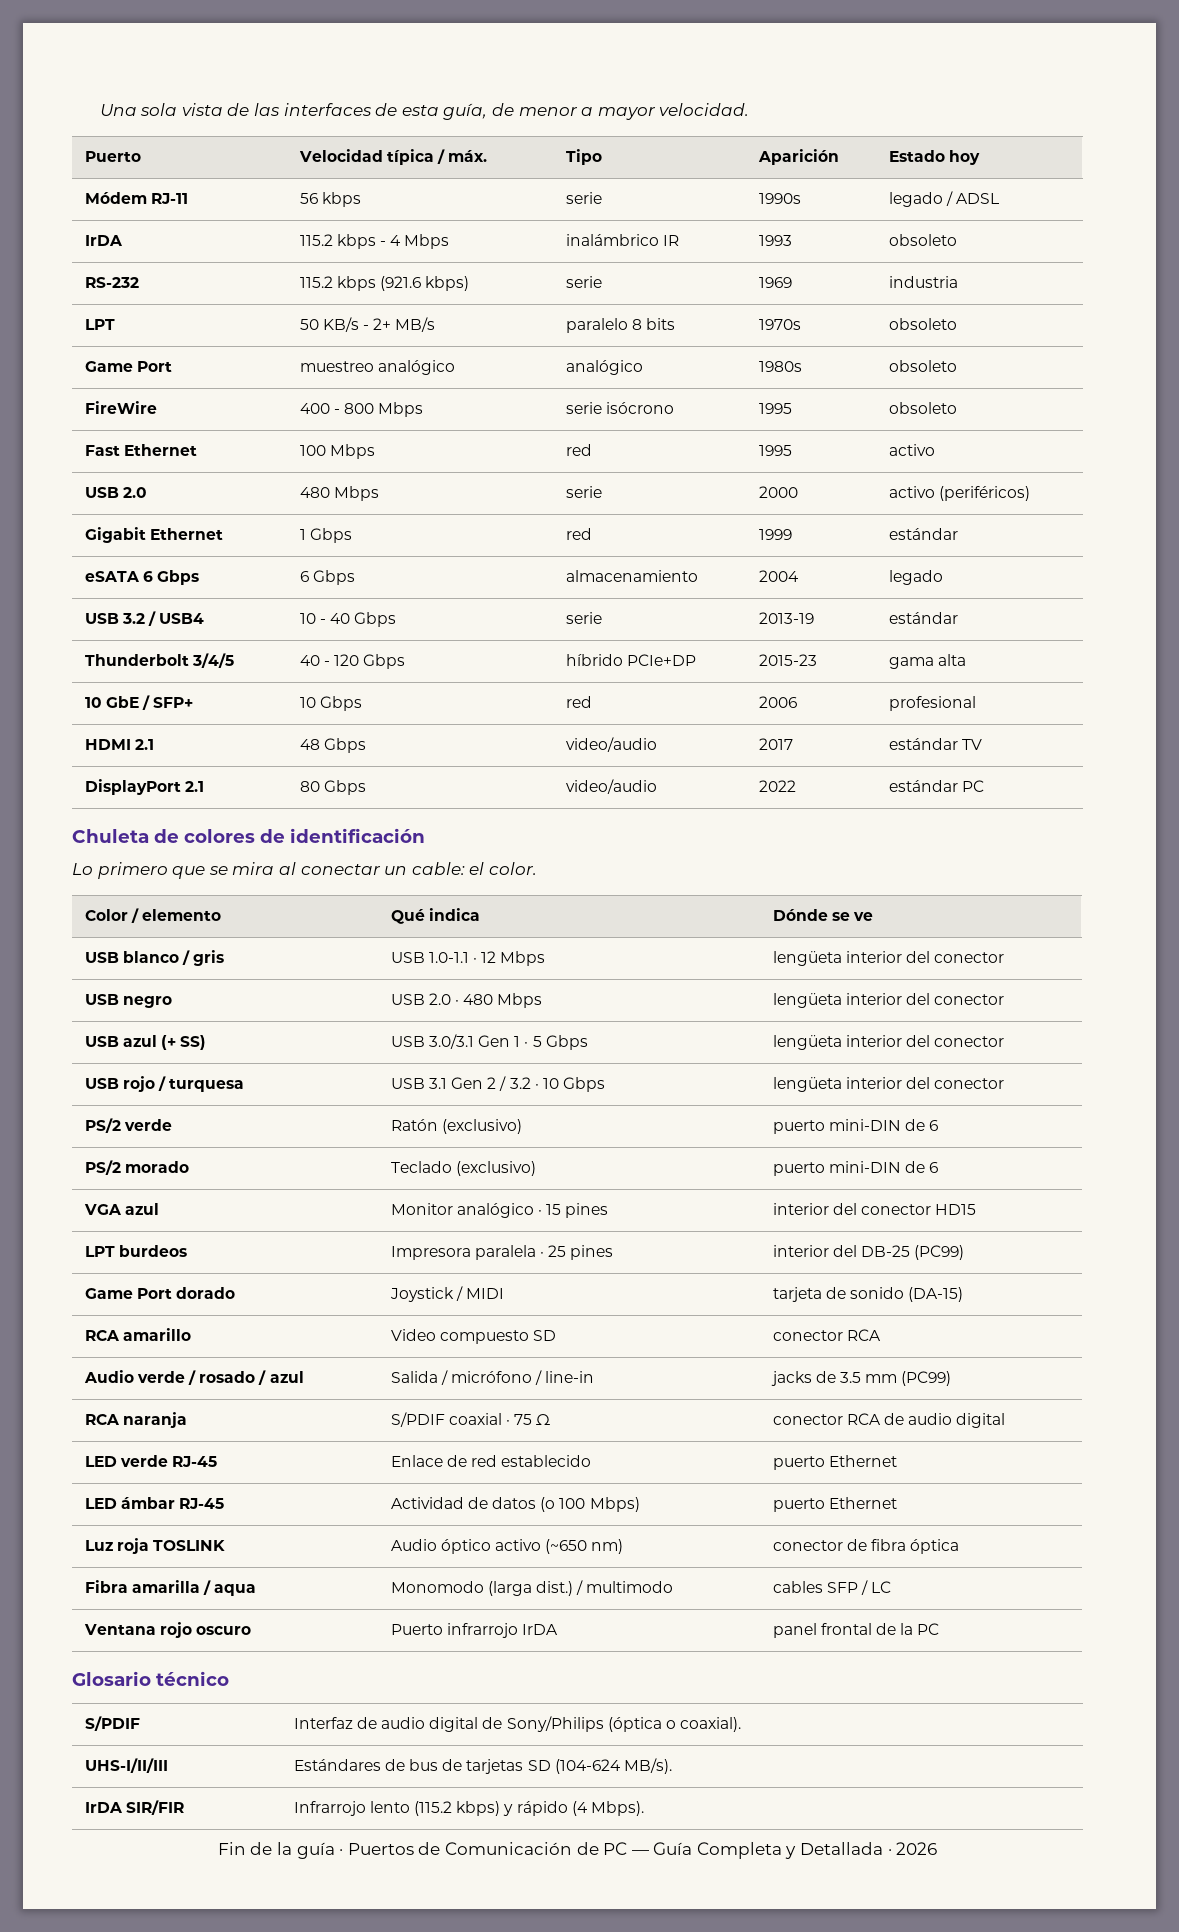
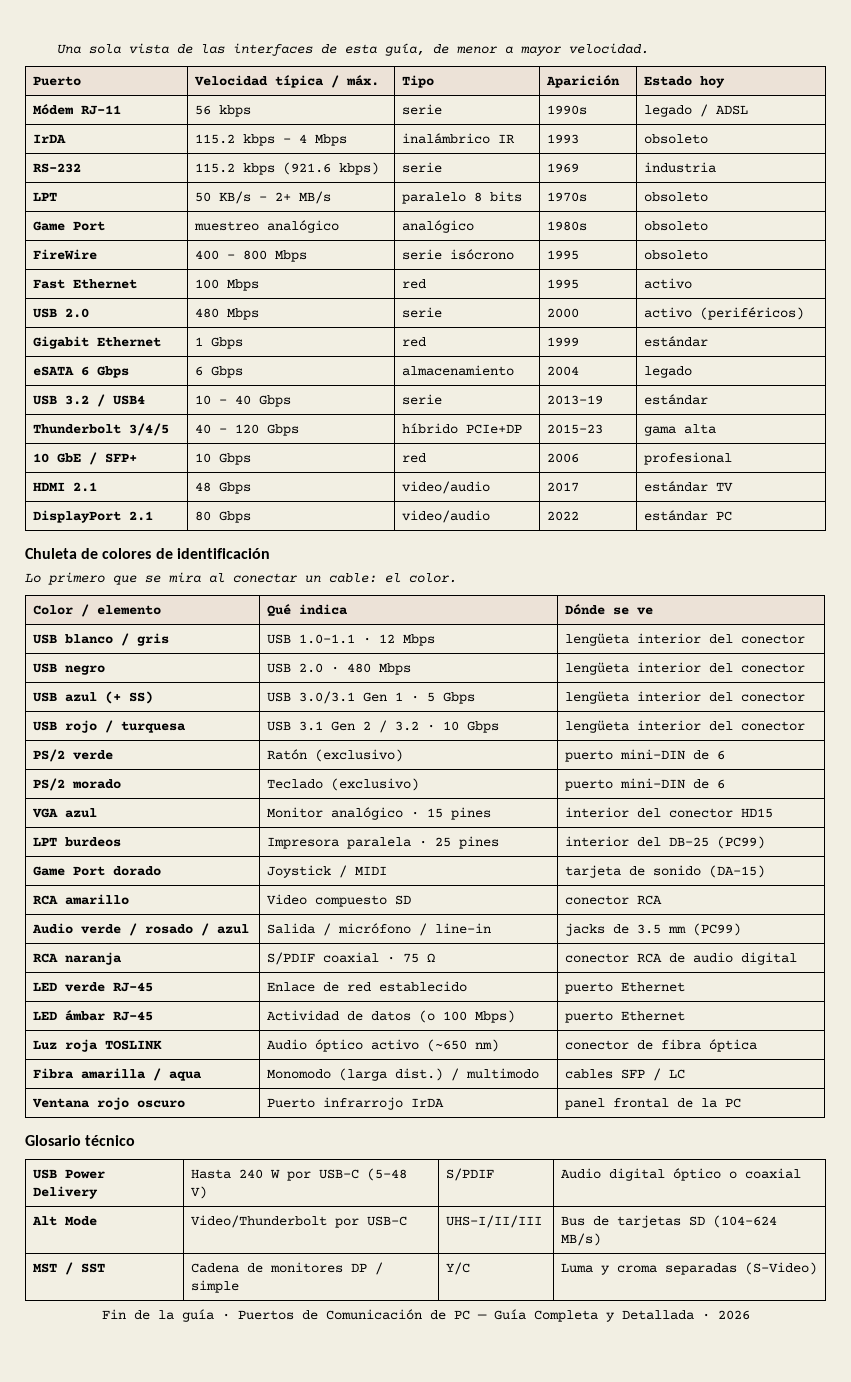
- S/PDIF | Interfaz de audio digital de Sony/Philips (óptica o coaxial).
- UHS-I/II/III | Estándares de bus de tarjetas SD (104-624 MB/s).
- IrDA SIR/FIR | Infrarrojo lento (115.2 kbps) y rápido (4 Mbps).
+ USB Power Delivery | Hasta 240 W por USB-C (5-48 V) | S/PDIF | Audio digital óptico o coaxial
+ Alt Mode | Video/Thunderbolt por USB-C | UHS-I/II/III | Bus de tarjetas SD (104-624 MB/s)
+ MST / SST | Cadena de monitores DP / simple | Y/C | Luma y croma separadas (S-Video)

